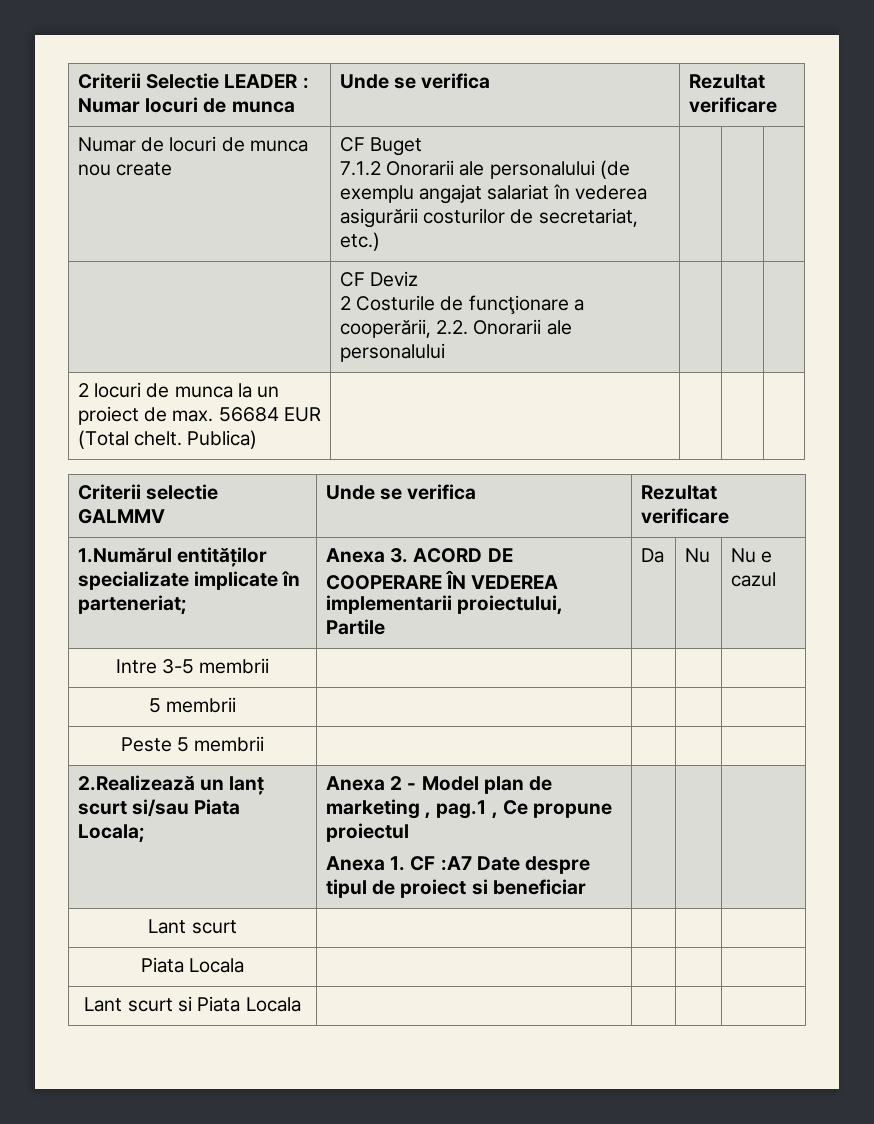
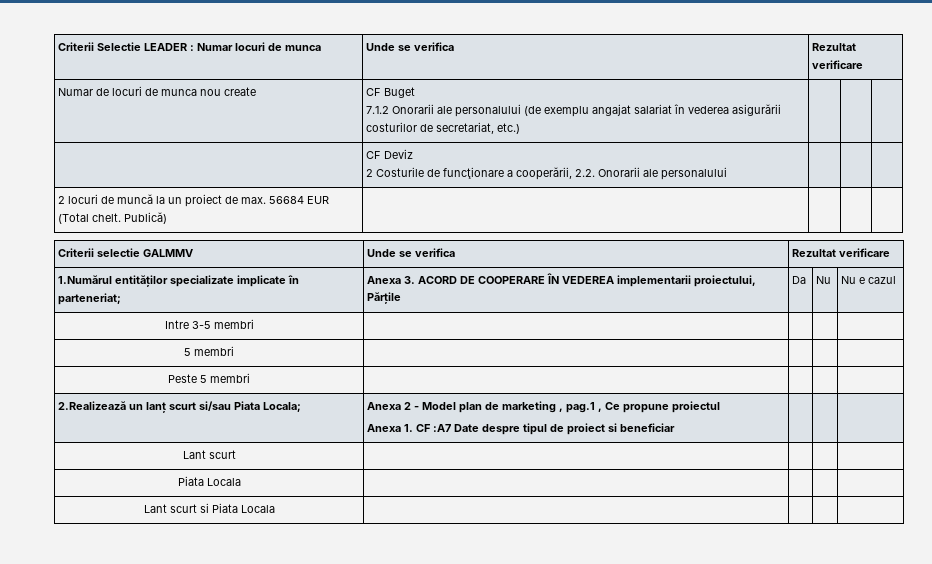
- 2 locuri de munca la un proiect de max. 56684 EUR (Total chelt. Publica) | | | |
+ 2 locuri de muncă la un proiect de max. 56684 EUR (Total chelt. Publică) | | | |
- 1.Numărul entităților specializate implicate în parteneriat; | Anexa 3. ACORD DE COOPERARE ÎN VEDEREA implementarii proiectului, Partile | Da | Nu | Nu e cazul
+ 1.Numărul entităților specializate implicate în parteneriat; | Anexa 3. ACORD DE COOPERARE ÎN VEDEREA implementarii proiectului, Părțile | Da | Nu | Nu e cazul
- Intre 3-5 membrii | | | |
- 5 membrii | | | |
+ Intre 3-5 membri | | | |
+ 5 membri | | | |
- Peste 5 membrii | | | |
+ Peste 5 membri | | | |

